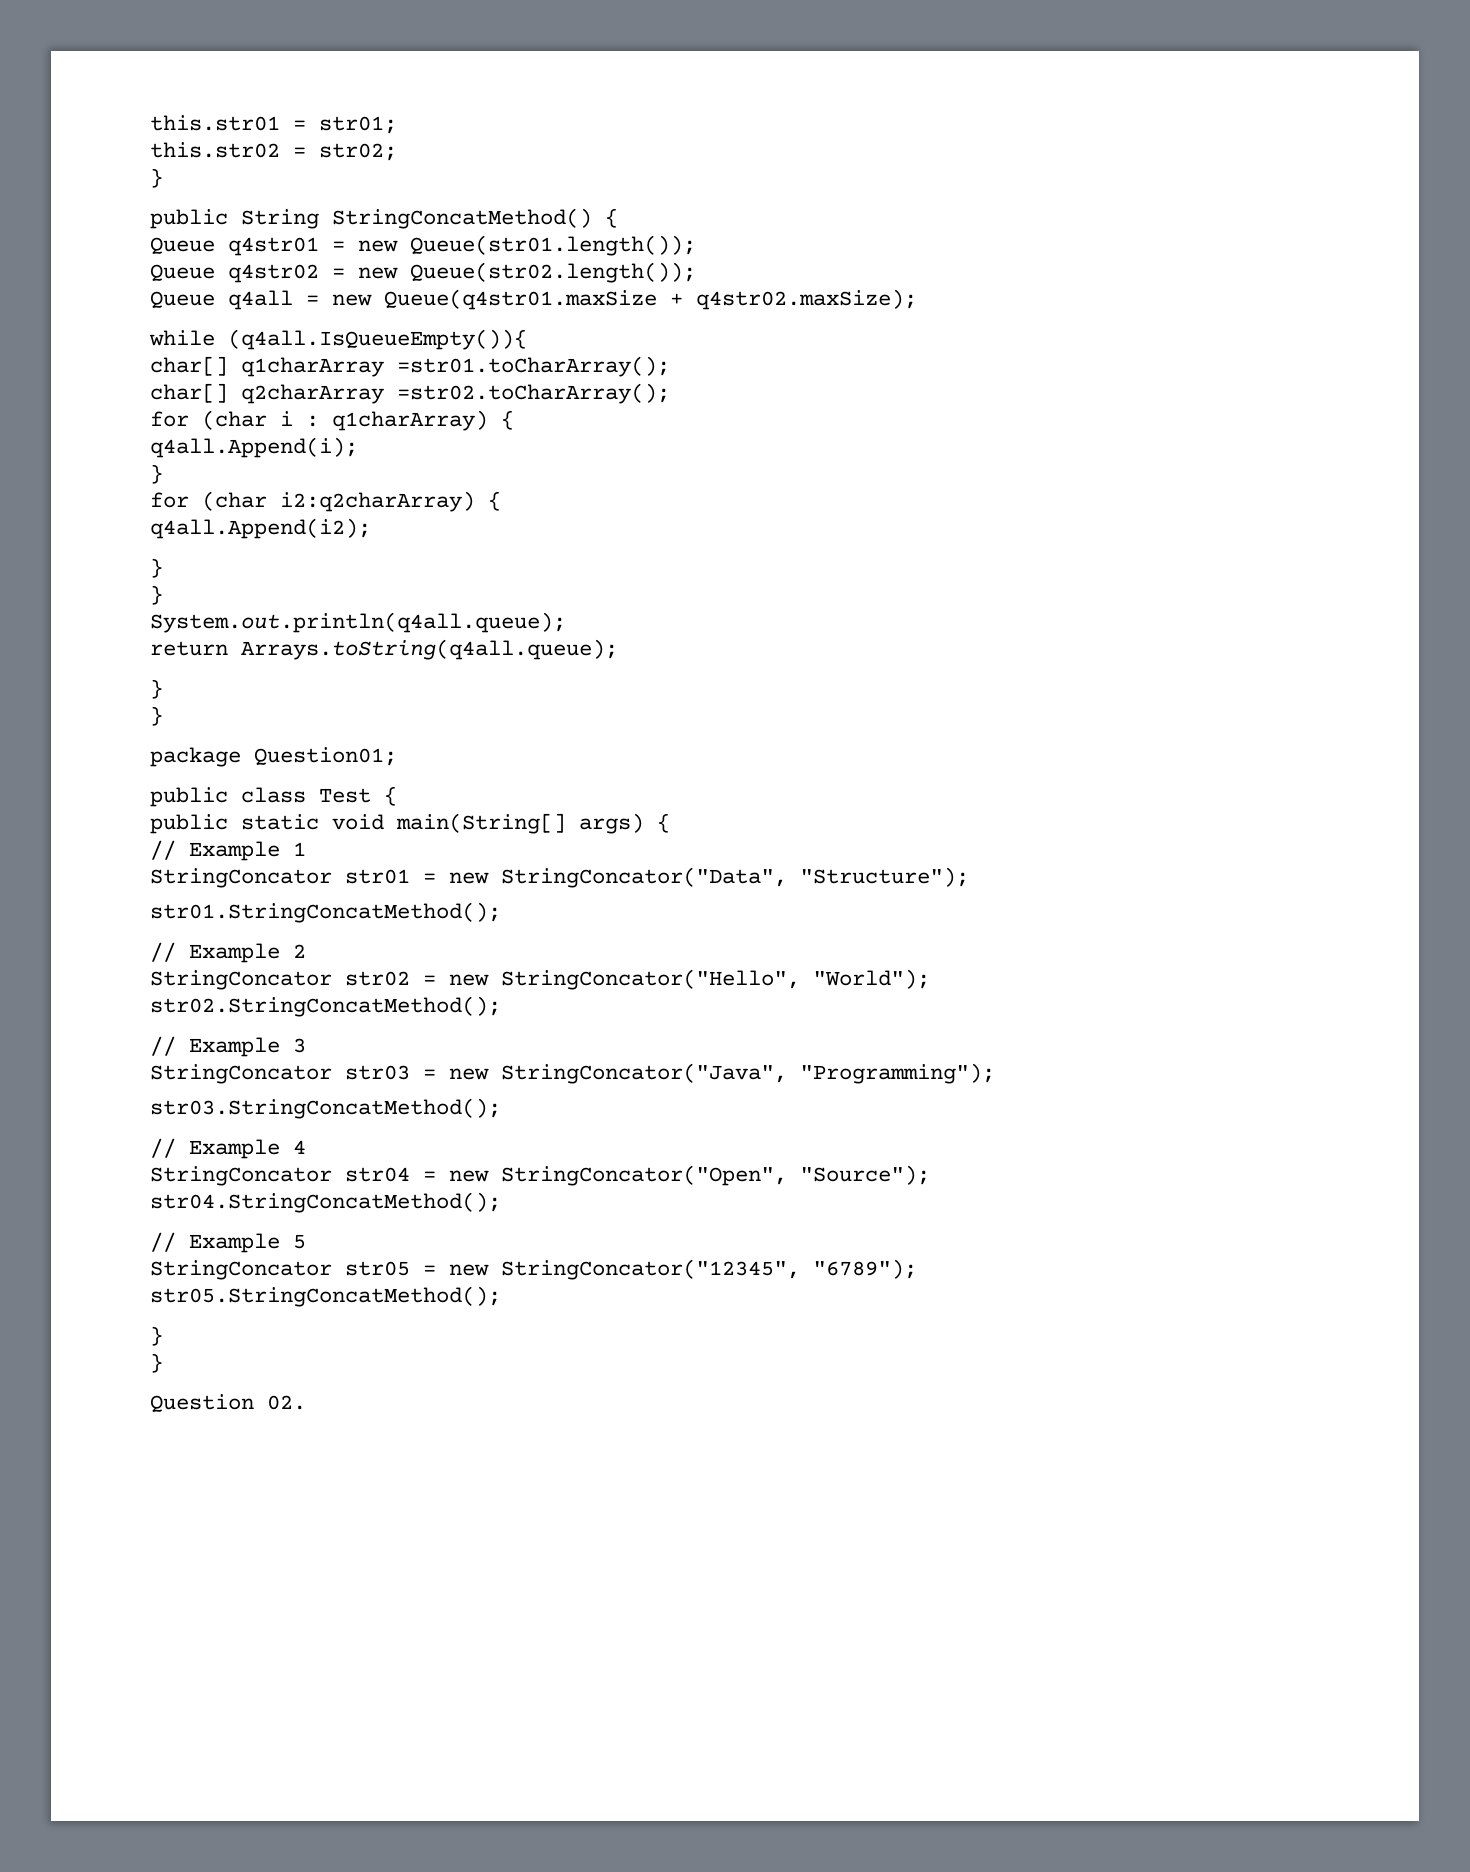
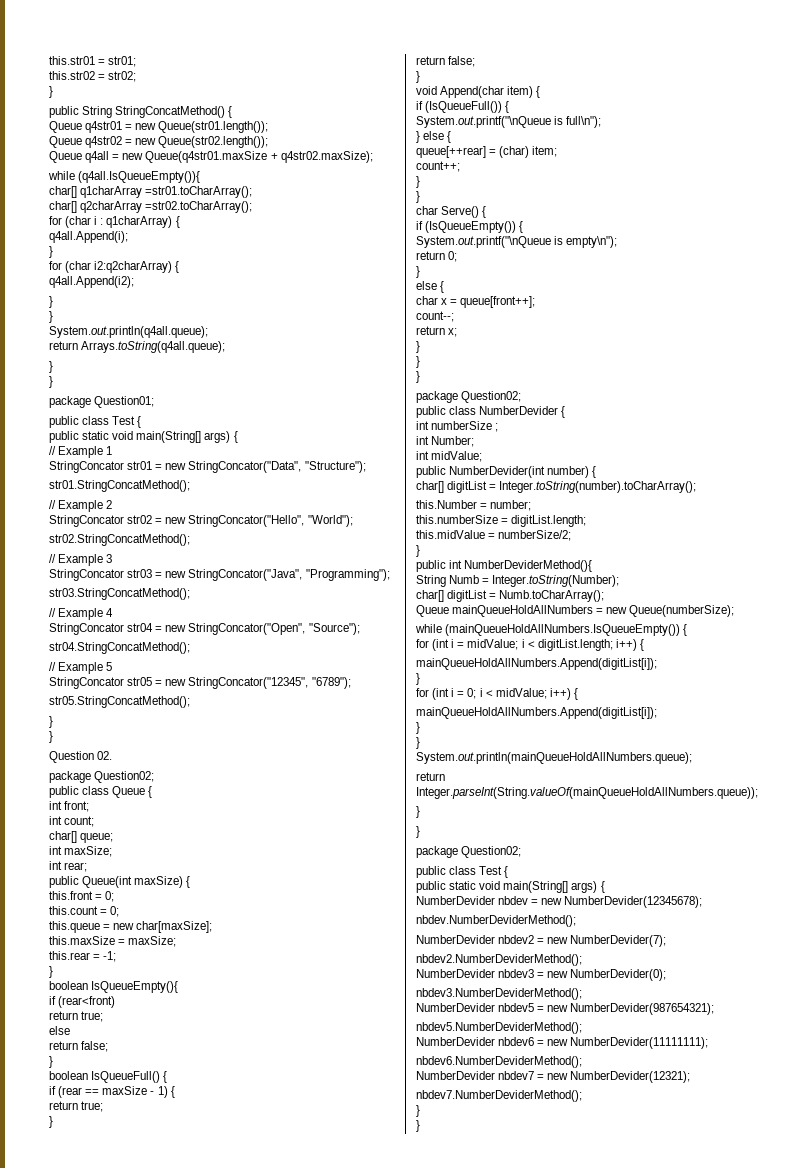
  Question 02.
+ package Question02;
+ public class Queue {
+ int front;
+ int count;
+ char[] queue;
+ int maxSize;
+ int rear;
+ public Queue(int maxSize) {
+ this.front = 0;
+ this.count = 0;
+ this.queue = new char[maxSize];
+ this.maxSize = maxSize;
+ this.rear = -1;
+ }
+ boolean IsQueueEmpty(){
+ if (rear<front)
+ return true;
+ else
+ return false;
+ }
+ boolean IsQueueFull() {
+ if (rear == maxSize - 1) {
+ return true;
+ }
+ return false;
+ }
+ void Append(char item) {
+ if (IsQueueFull()) {
+ System.out.printf("\nQueue is full\n");
+ } else {
+ queue[++rear] = (char) item;
+ count++;
+ }
+ }
+ char Serve() {
+ if (IsQueueEmpty()) {
+ System.out.printf("\nQueue is empty\n");
+ return 0;
+ }
+ else {
+ char x = queue[front++];
+ count--;
+ return x;
+ }
+ }
+ }
+ package Question02;
+ public class NumberDevider {
+ int numberSize ;
+ int Number;
+ int midValue;
+ public NumberDevider(int number) {
+ char[] digitList = Integer.toString(number).toCharArray();
+ this.Number = number;
+ this.numberSize = digitList.length;
+ this.midValue = numberSize/2;
+ }
+ public int NumberDeviderMethod(){
+ String Numb = Integer.toString(Number);
+ char[] digitList = Numb.toCharArray();
+ Queue mainQueueHoldAllNumbers = new Queue(numberSize);
+ while (mainQueueHoldAllNumbers.IsQueueEmpty()) {
+ for (int i = midValue; i < digitList.length; i++) {
+ mainQueueHoldAllNumbers.Append(digitList[i]);
+ }
+ for (int i = 0; i < midValue; i++) {
+ mainQueueHoldAllNumbers.Append(digitList[i]);
+ }
+ }
+ System.out.println(mainQueueHoldAllNumbers.queue);
+ return Integer.parseInt(String.valueOf(mainQueueHoldAllNumbers.queue));
+ }
+ }
+ package Question02;
+ public class Test {
+ public static void main(String[] args) {
+ NumberDevider nbdev = new NumberDevider(12345678);
+ nbdev.NumberDeviderMethod();
+ NumberDevider nbdev2 = new NumberDevider(7);
+ nbdev2.NumberDeviderMethod();
+ NumberDevider nbdev3 = new NumberDevider(0);
+ nbdev3.NumberDeviderMethod();
+ NumberDevider nbdev5 = new NumberDevider(987654321);
+ nbdev5.NumberDeviderMethod();
+ NumberDevider nbdev6 = new NumberDevider(11111111);
+ nbdev6.NumberDeviderMethod();
+ NumberDevider nbdev7 = new NumberDevider(12321);
+ nbdev7.NumberDeviderMethod();
+ }
+ }

